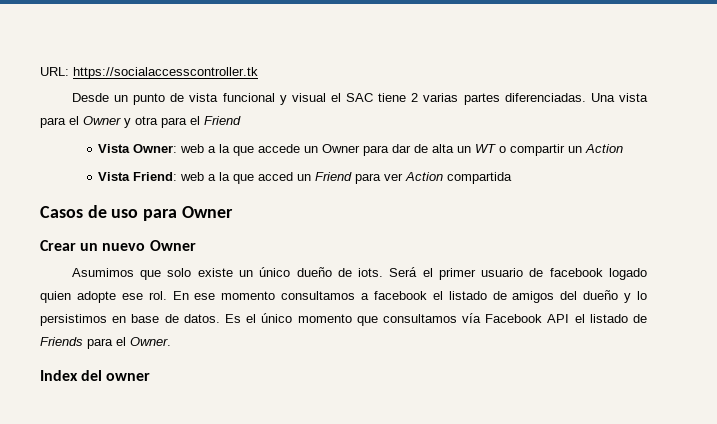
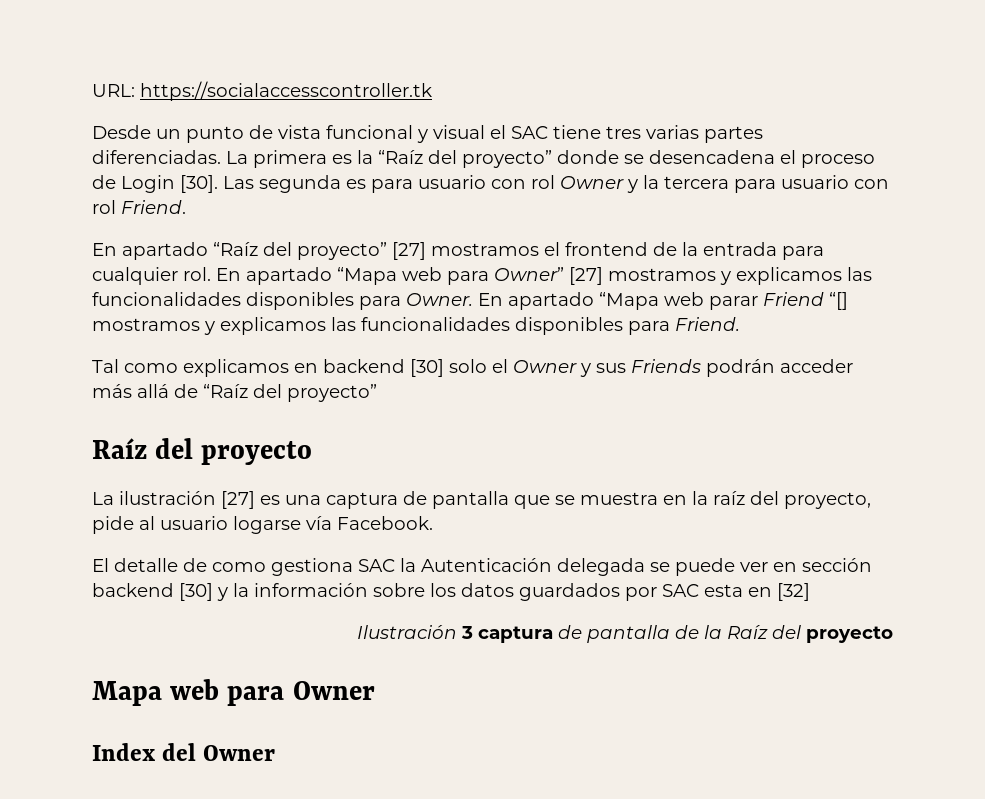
- Desde un punto de vista funcional y visual el SAC tiene 2 varias partes diferenciadas.
+ Desde un punto de vista funcional y visual el SAC tiene tres varias partes diferenciadas.
- Una vista para el Owner y otra para el Friend
- Vista Owner: web a la que accede un Owner para dar de alta un WT o compartir un Action
- Vista Friend: web a la que acced un Friend para ver Action compartida
- Casos de uso para Owner
- Crear un nuevo Owner
- Asumimos que solo existe un único dueño de iots. Será el primer usuario de facebook logado quien adopte ese rol. En ese momento consultamos a facebook el listado de amigos del dueño y lo persistimos en base de datos. Es el único momento que consultamos vía Facebook API el listado de Friends para el Owner.
+ La primera es la “Raíz del proyecto” donde se desencadena el proceso de Login [30]. Las segunda es para usuario con rol Owner y la tercera para usuario con rol Friend.
+ En apartado “Raíz del proyecto” [27] mostramos el frontend de la entrada para cualquier rol. En apartado “Mapa web para Owner” [27] mostramos y explicamos las funcionalidades disponibles para Owner. En apartado “Mapa web parar Friend “[] mostramos y explicamos las funcionalidades disponibles para Friend.
+ Tal como explicamos en backend [30] solo el Owner y sus Friends podrán acceder más allá de “Raíz del proyecto”
+ Raíz del proyecto
+ La ilustración [27] es una captura de pantalla que se muestra en la raíz del proyecto, pide al usuario logarse vía Facebook.
+ El detalle de como gestiona SAC la Autenticación delegada se puede ver en sección backend [30] y la información sobre los datos guardados por SAC esta en [32]
+ Ilustración 3 captura de pantalla de la Raíz del proyecto
+ Mapa web para Owner
- Index del owner
+ Index del Owner

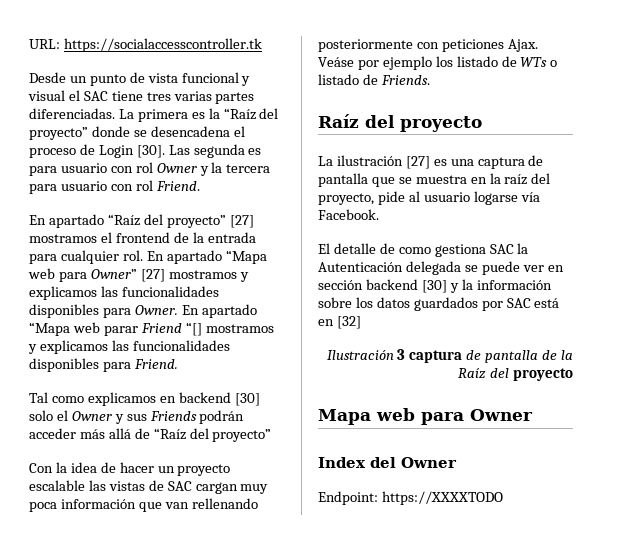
+ Con la idea de hacer un proyecto escalable las vistas de SAC cargan muy poca información que van rellenando posteriormente con peticiones Ajax. Veáse por ejemplo los listado de WTs o listado de Friends.
- El detalle de como gestiona SAC la Autenticación delegada se puede ver en sección backend [30] y la información sobre los datos guardados por SAC esta en [32]
+ El detalle de como gestiona SAC la Autenticación delegada se puede ver en sección backend [30] y la información sobre los datos guardados por SAC está en [32]
+ Endpoint: https://XXXXTODO

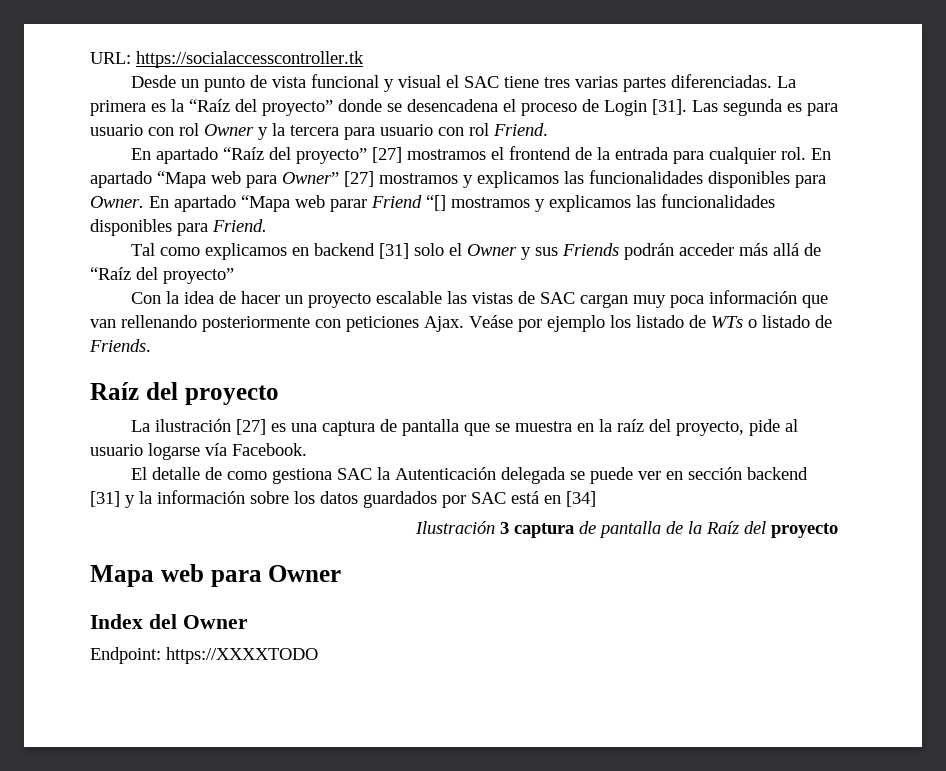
- La primera es la “Raíz del proyecto” donde se desencadena el proceso de Login [30].
+ La primera es la “Raíz del proyecto” donde se desencadena el proceso de Login [31].
- Tal como explicamos en backend [30] solo el Owner y sus Friends podrán acceder más allá de “Raíz del proyecto”
+ Tal como explicamos en backend [31] solo el Owner y sus Friends podrán acceder más allá de “Raíz del proyecto”
- El detalle de como gestiona SAC la Autenticación delegada se puede ver en sección backend [30] y la información sobre los datos guardados por SAC está en [32]
+ El detalle de como gestiona SAC la Autenticación delegada se puede ver en sección backend [31] y la información sobre los datos guardados por SAC está en [34]

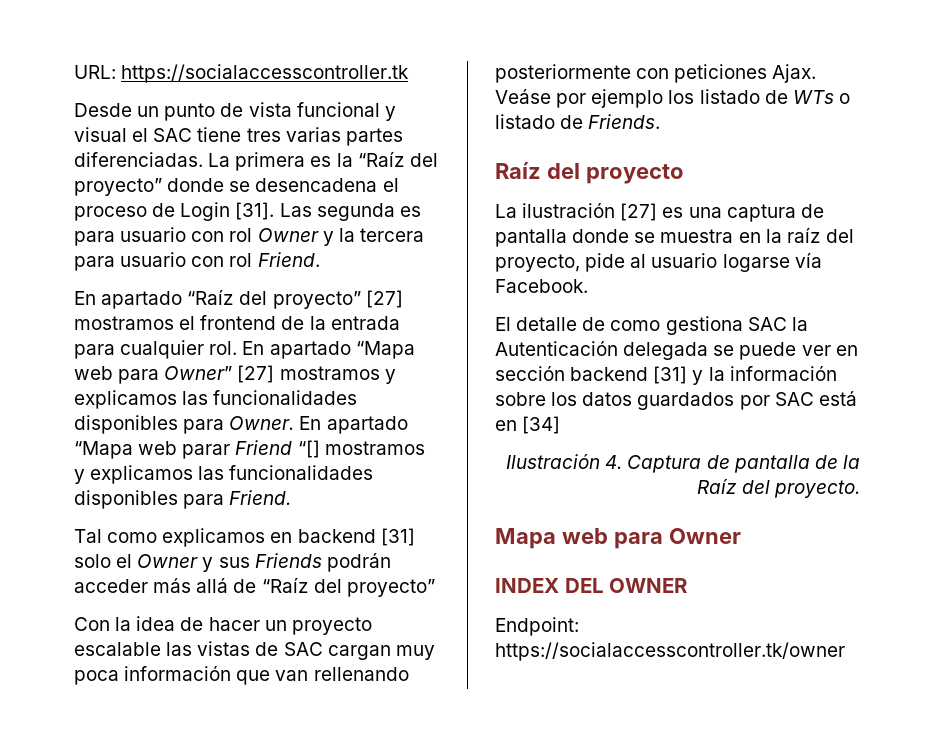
- La ilustración [27] es una captura de pantalla que se muestra en la raíz del proyecto, pide al usuario logarse vía Facebook.
+ La ilustración [27] es una captura de pantalla donde se muestra en la raíz del proyecto, pide al usuario logarse vía Facebook.
- Ilustración 3 captura de pantalla de la Raíz del proyecto
+ Ilustración 4. Captura de pantalla de la Raíz del proyecto.
- Index del Owner
+ INDEX DEL OWNER
- Endpoint: https://XXXXTODO
+ Endpoint: https://socialaccesscontroller.tk/owner

